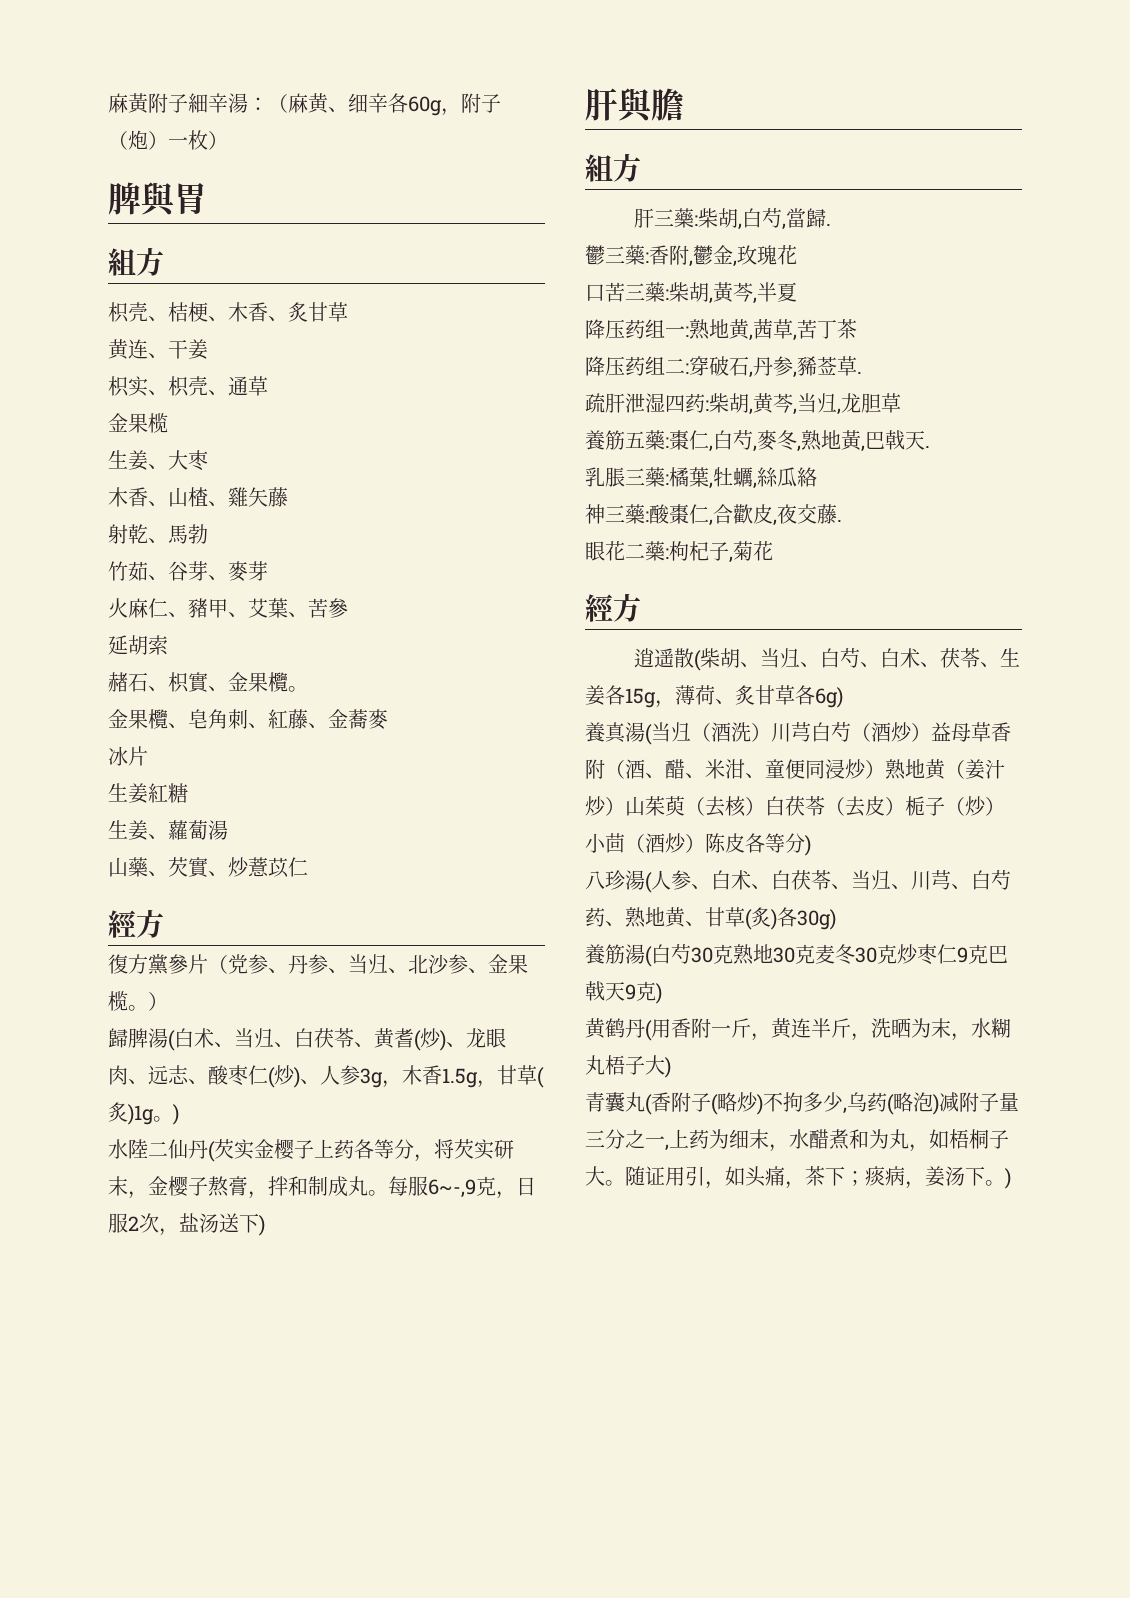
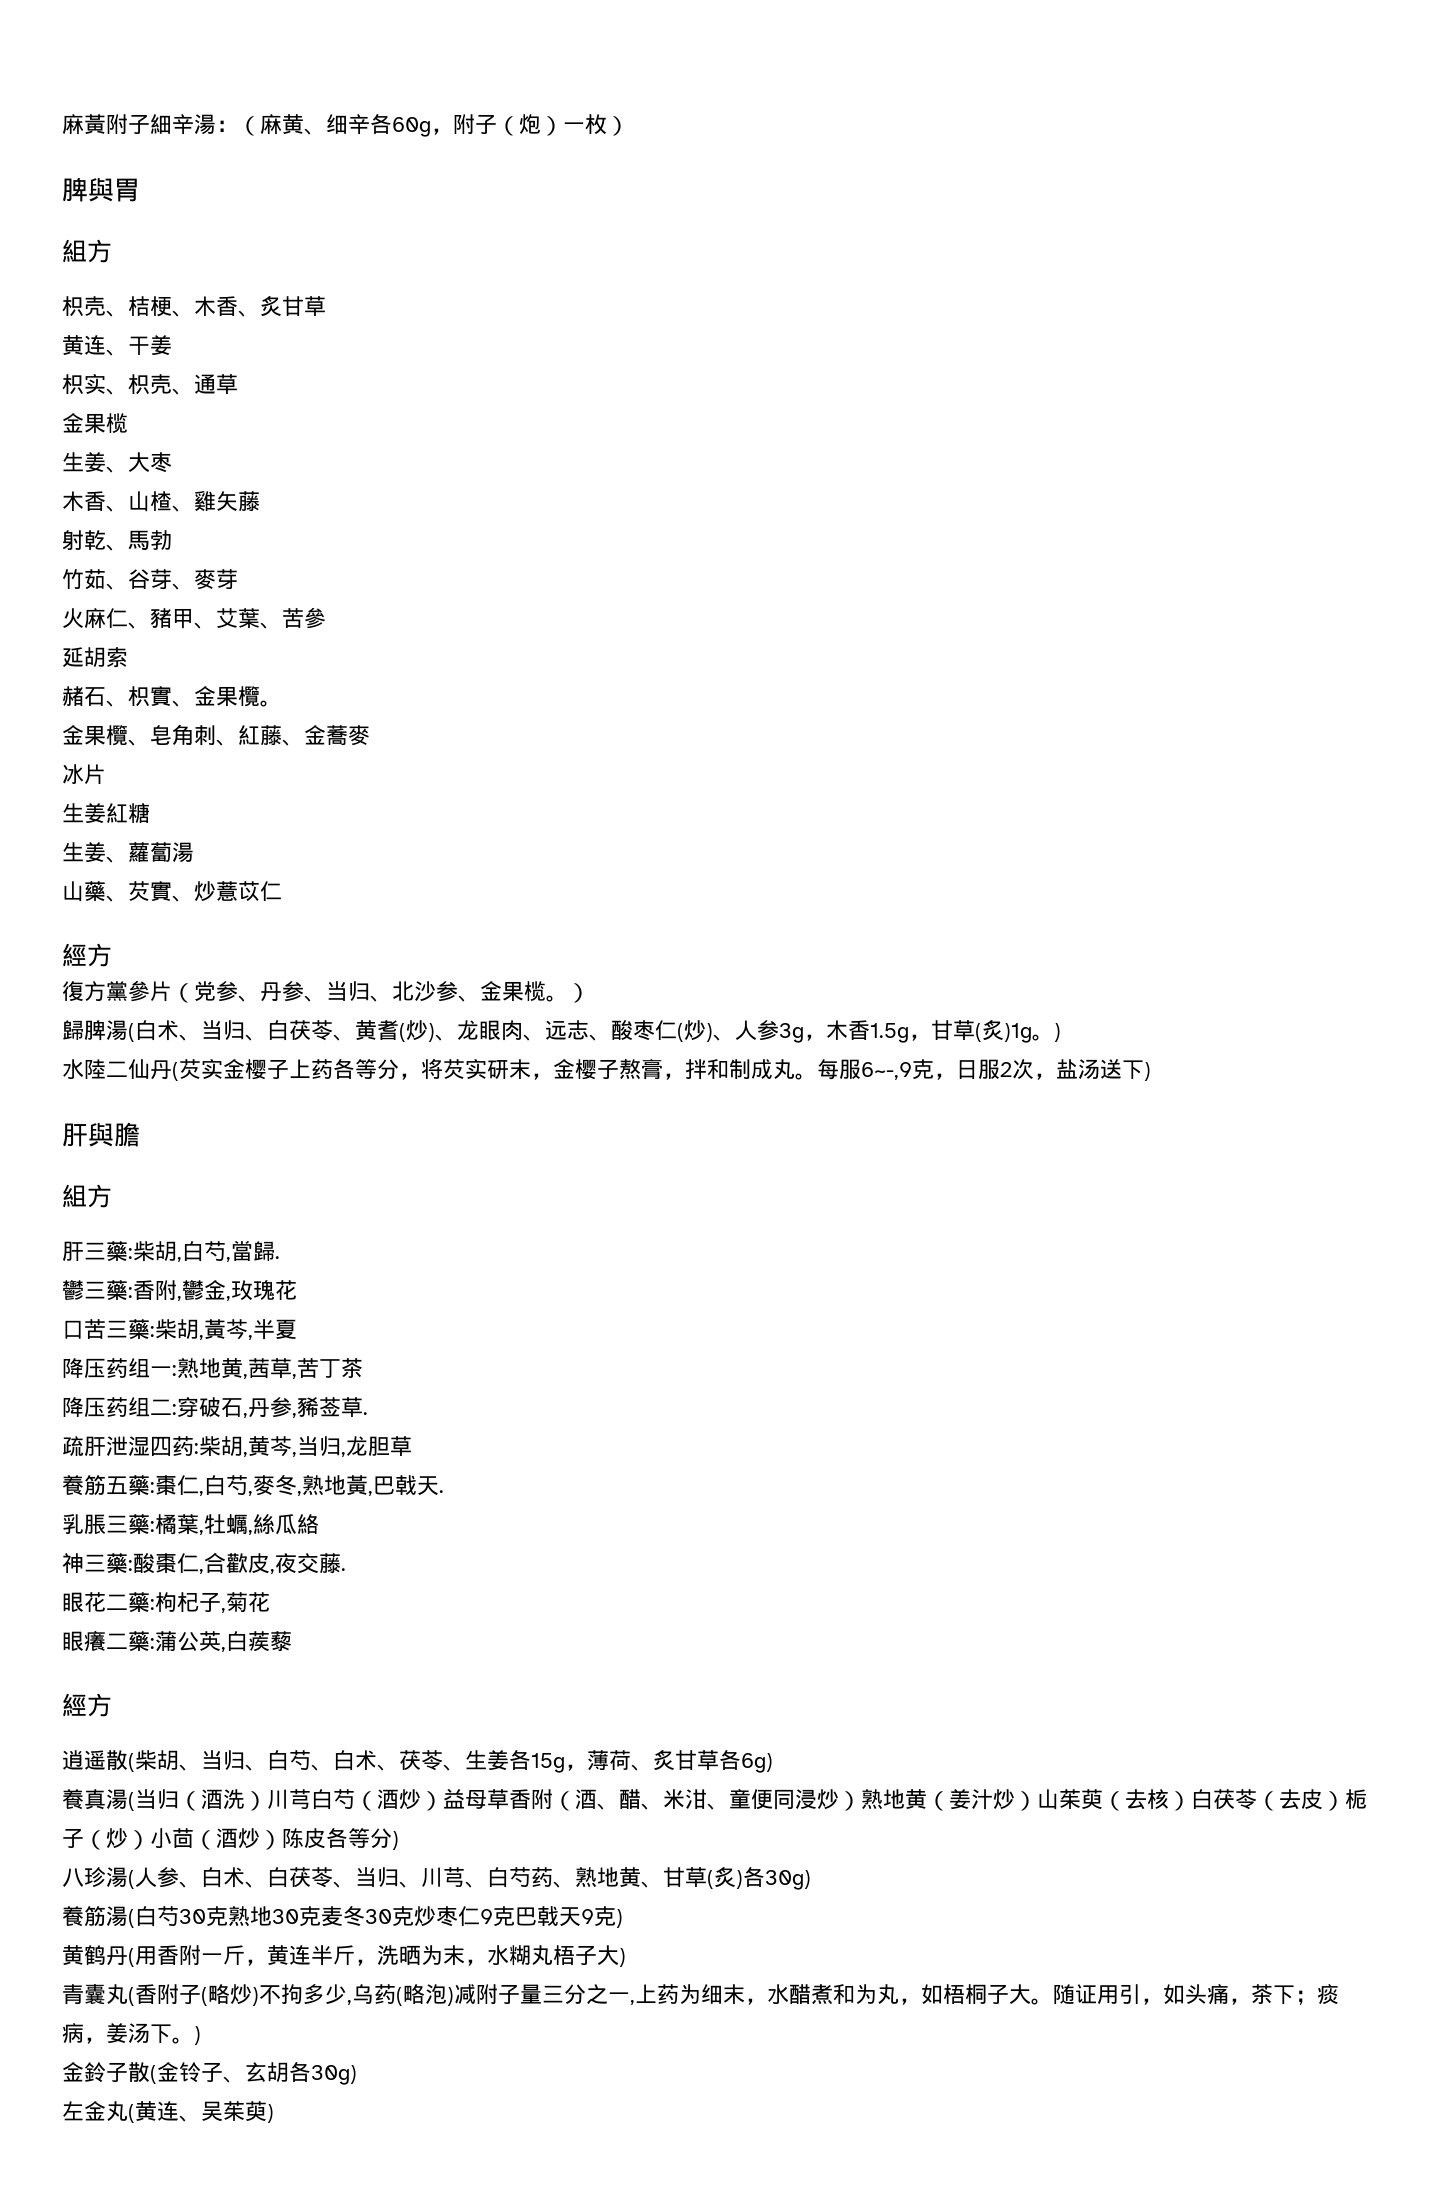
+ 眼癢二藥:蒲公英,白蒺藜
+ 金鈴子散(金铃子、玄胡各30g)
+ 左金丸(黄连、吴茱萸)

